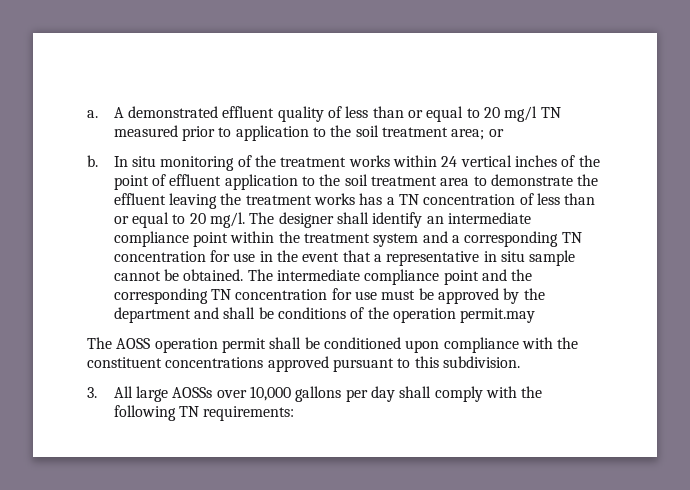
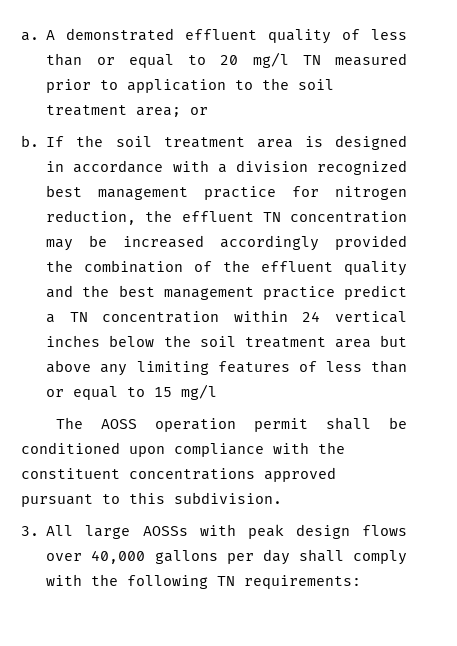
- In situ monitoring of the treatment works within 24 vertical inches of the point of effluent application to the soil treatment area to demonstrate the effluent leaving the treatment works has a TN concentration of less than or equal to 20 mg/l. The designer shall identify an intermediate compliance point within the treatment system and a corresponding TN concentration for use in the event that a representative in situ sample cannot be obtained. The intermediate compliance point and the corresponding TN concentration for use must be approved by the department and shall be conditions of the operation permit.may
+ If the soil treatment area is designed in accordance with a division recognized best management practice for nitrogen reduction, the effluent TN concentration may be increased accordingly provided the combination of the effluent quality and the best management practice predict a TN concentration within 24 vertical inches below the soil treatment area but above any limiting features of less than or equal to 15 mg/l
- 3. All large AOSSs over 10,000 gallons per day shall comply with the following TN requirements:
+ 3. All large AOSSs with peak design flows over 40,000 gallons per day shall comply with the following TN requirements:

